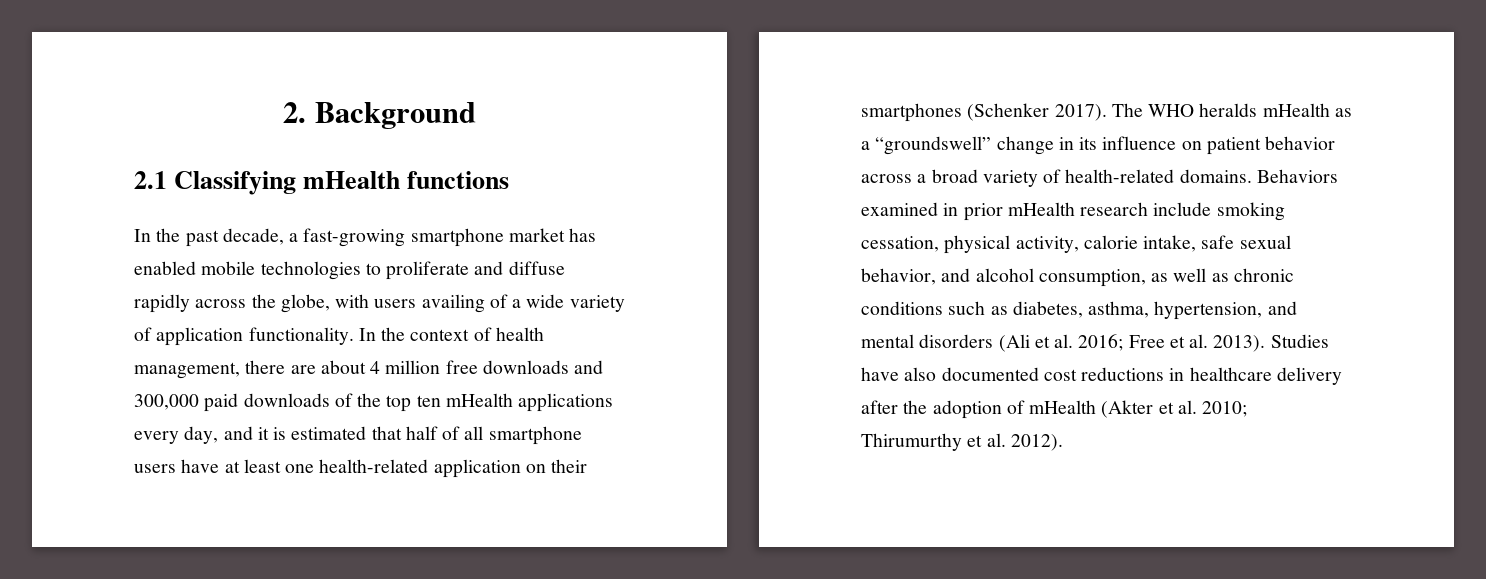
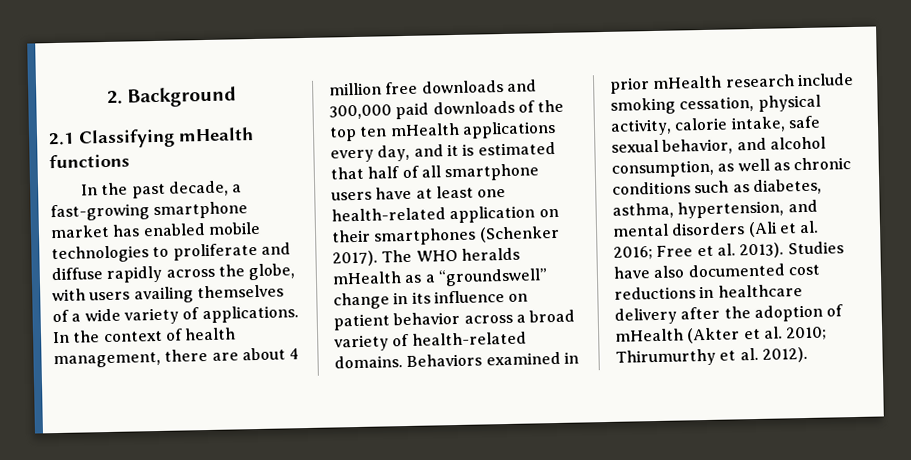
- In the past decade, a fast-growing smartphone market has enabled mobile technologies to proliferate and diffuse rapidly across the globe, with users availing of a wide variety of application functionality.
+ In the past decade, a fast-growing smartphone market has enabled mobile technologies to proliferate and diffuse rapidly across the globe, with users availing themselves of a wide variety of applications.

